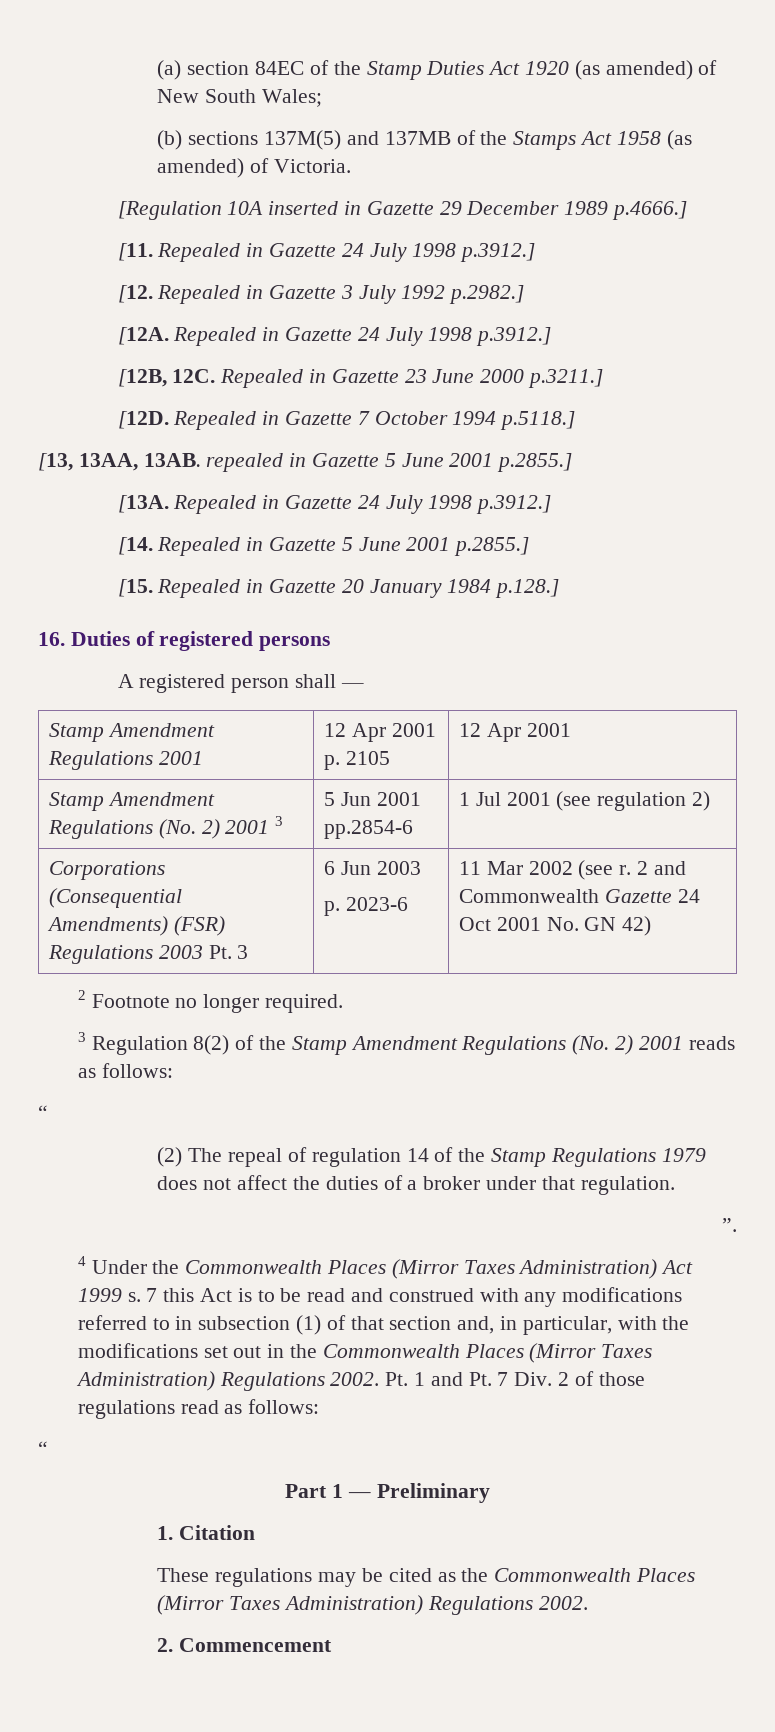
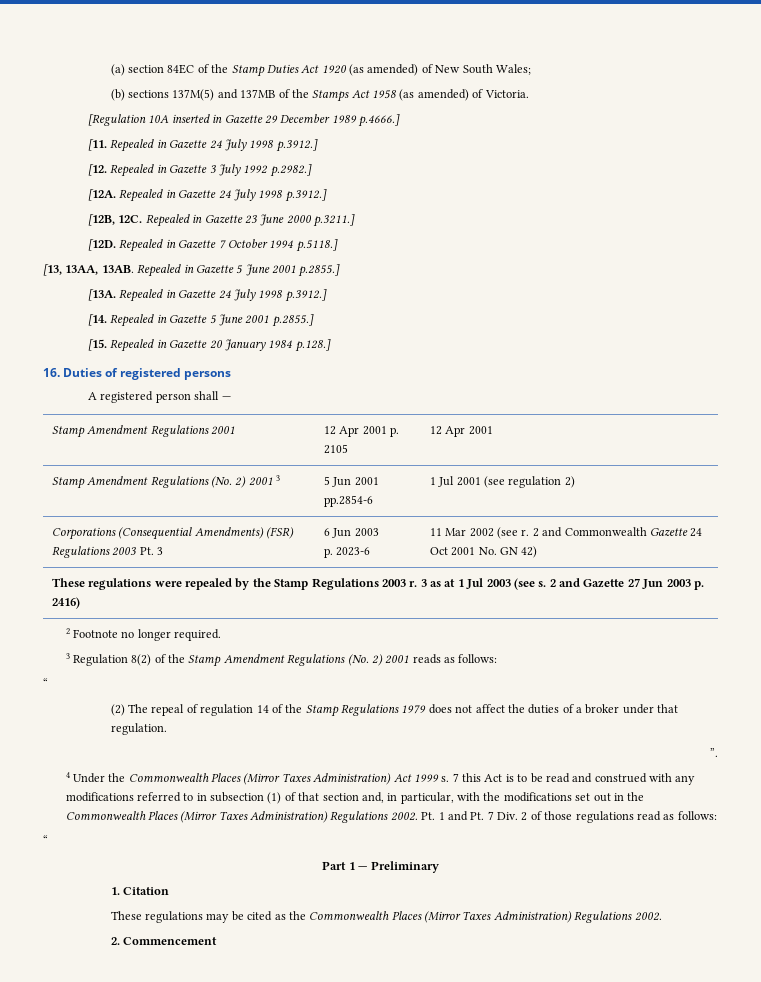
- [13, 13AA, 13AB. repealed in Gazette 5 June 2001 p.2855.]
+ [13, 13AA, 13AB. Repealed in Gazette 5 June 2001 p.2855.]
+ These regulations were repealed by the Stamp Regulations 2003 r. 3 as at 1 Jul 2003 (see s. 2 and Gazette 27 Jun 2003 p. 2416)

